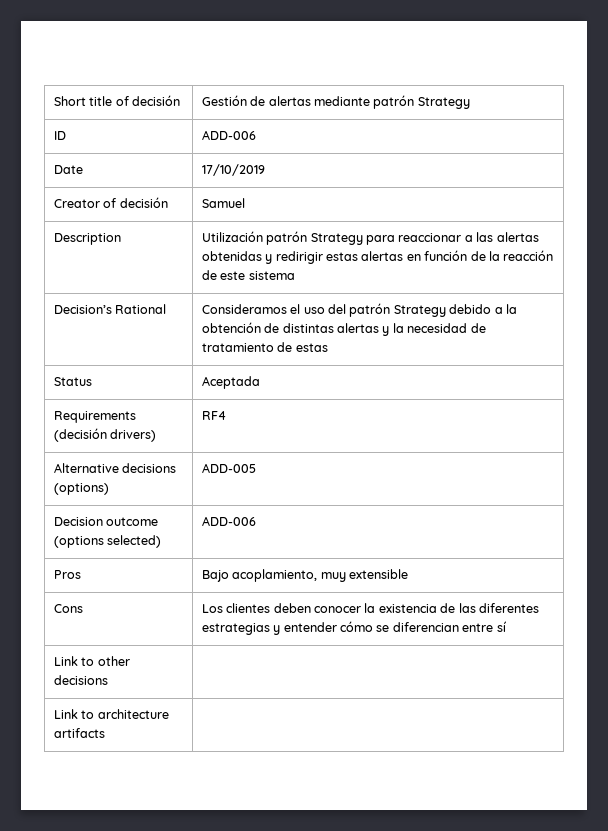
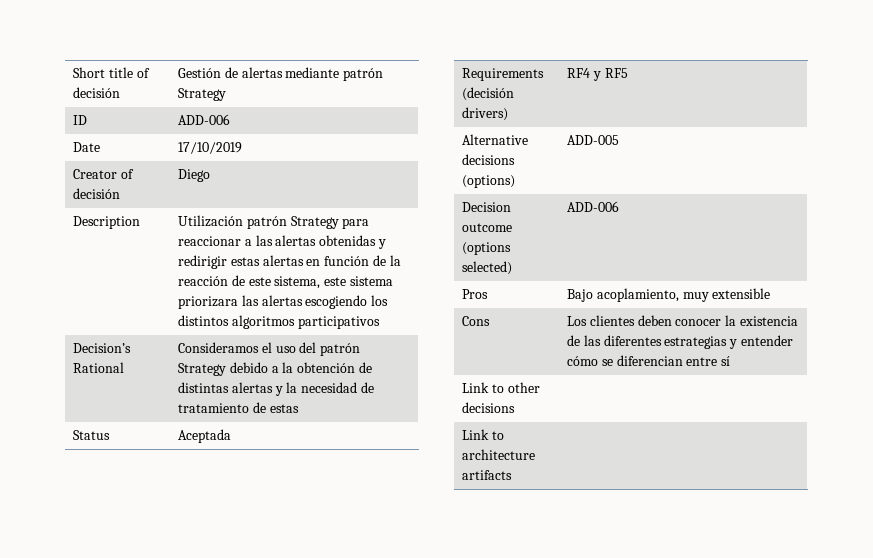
- Creator of decisión | Samuel
+ Creator of decisión | Diego
- Description | Utilización patrón Strategy para reaccionar a las alertas obtenidas y redirigir estas alertas en función de la reacción de este sistema
+ Description | Utilización patrón Strategy para reaccionar a las alertas obtenidas y redirigir estas alertas en función de la reacción de este sistema, este sistema priorizara las alertas escogiendo los distintos algoritmos participativos
- Requirements (decisión drivers) | RF4
+ Requirements (decisión drivers) | RF4 y RF5

